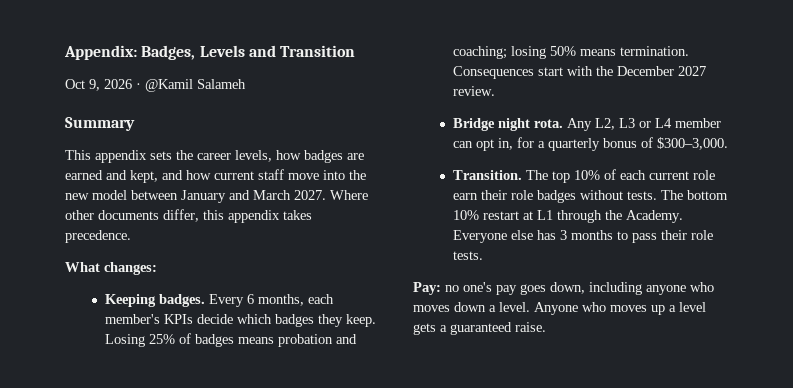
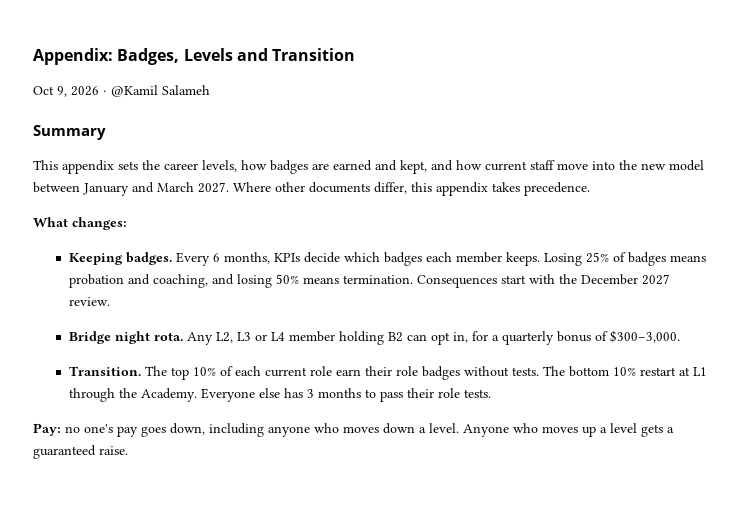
- Every 6 months, each member's KPIs decide which badges they keep.
+ Every 6 months, KPIs decide which badges each member keeps.
- Losing 25% of badges means probation and coaching; losing 50% means termination.
+ Losing 25% of badges means probation and coaching, and losing 50% means termination.
- Any L2, L3 or L4 member can opt in, for a quarterly bonus of $300–3,000.
+ Any L2, L3 or L4 member holding B2 can opt in, for a quarterly bonus of $300–3,000.

